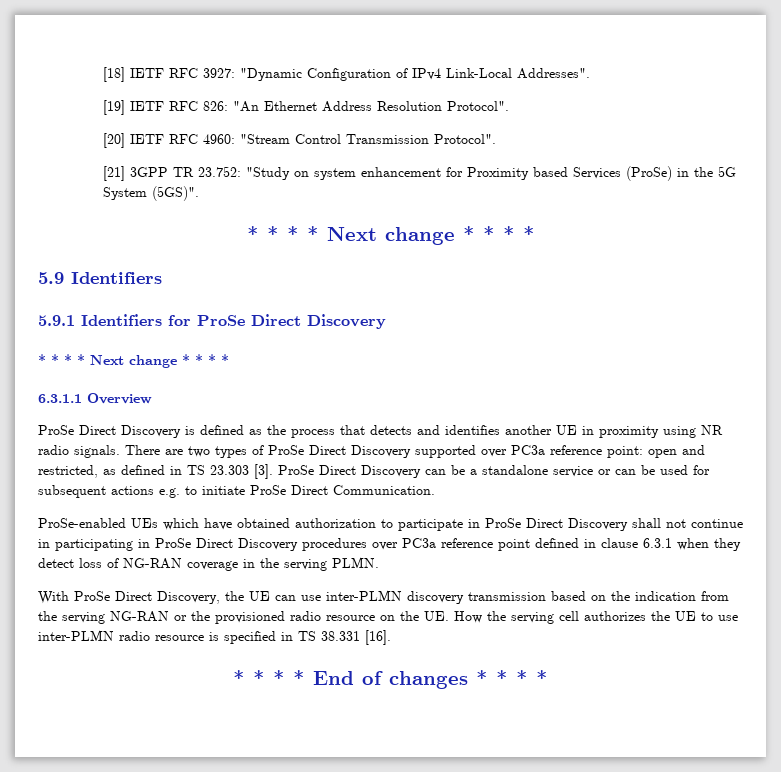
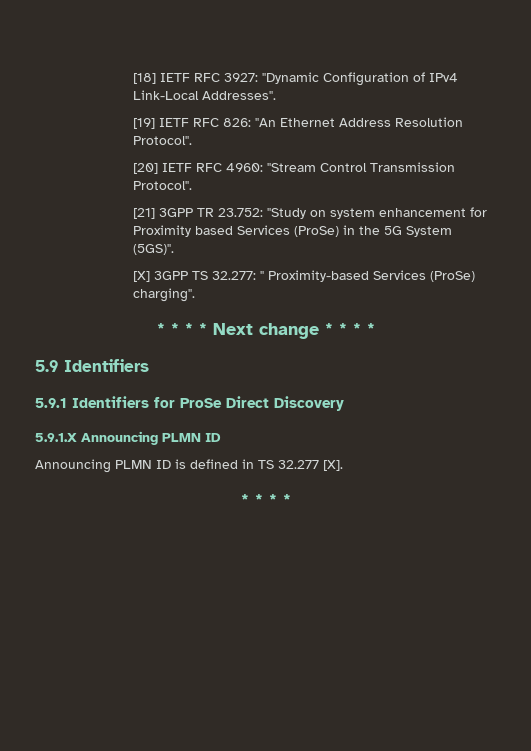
+ [X] 3GPP TS 32.277: " Proximity-based Services (ProSe) charging".
  5.9.1 Identifiers for ProSe Direct Discovery
- * * * * Next change * * * *
- 6.3.1.1 Overview
- ProSe Direct Discovery is defined as the process that detects and identifies another UE in proximity using NR radio signals. There are two types of ProSe Direct Discovery supported over PC3a reference point: open and restricted, as defined in TS 23.303 [3]. ProSe Direct Discovery can be a standalone service or can be used for subsequent actions e.g. to initiate ProSe Direct Communication.
- ProSe-enabled UEs which have obtained authorization to participate in ProSe Direct Discovery shall not continue in participating in ProSe Direct Discovery procedures over PC3a reference point defined in clause 6.3.1 when they detect loss of NG-RAN coverage in the serving PLMN.
- With ProSe Direct Discovery, the UE can use inter-PLMN discovery transmission based on the indication from the serving NG-RAN or the provisioned radio resource on the UE. How the serving cell authorizes the UE to use inter-PLMN radio resource is specified in TS 38.331 [16].
- * * * * End of changes * * * *
+ 5.9.1.X Announcing PLMN ID
+ Announcing PLMN ID is defined in TS 32.277 [X].
+ * * * *

